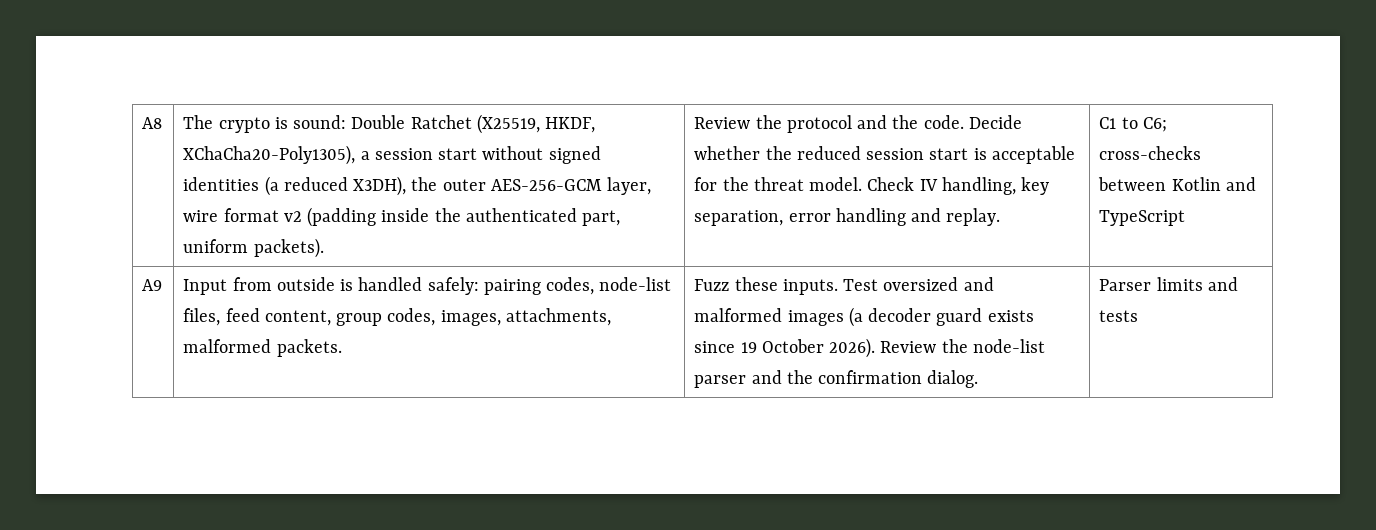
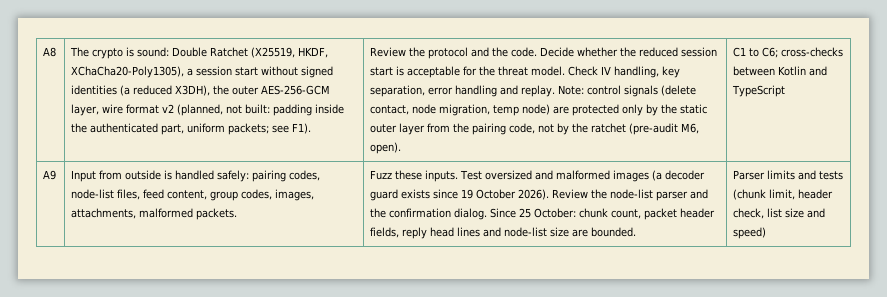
- The crypto is sound: Double Ratchet (X25519, HKDF, XChaCha20-Poly1305), a session start without signed identities (a reduced X3DH), the outer AES-256-GCM layer, wire format v2 (padding inside the authenticated part, uniform packets).
+ The crypto is sound: Double Ratchet (X25519, HKDF, XChaCha20-Poly1305), a session start without signed identities (a reduced X3DH), the outer AES-256-GCM layer, wire format v2 (planned, not built: padding inside the authenticated part, uniform packets; see F1).
+ Note: control signals (delete contact, node migration, temp node) are protected only by the static outer layer from the pairing code, not by the ratchet (pre-audit M6, open).
- Review the node-list parser and the confirmation dialog. | Parser limits and tests
+ Review the node-list parser and the confirmation dialog. Since 25 October: chunk count, packet header fields, reply head lines and node-list size are bounded. | Parser limits and tests (chunk limit, header check, list size and speed)

